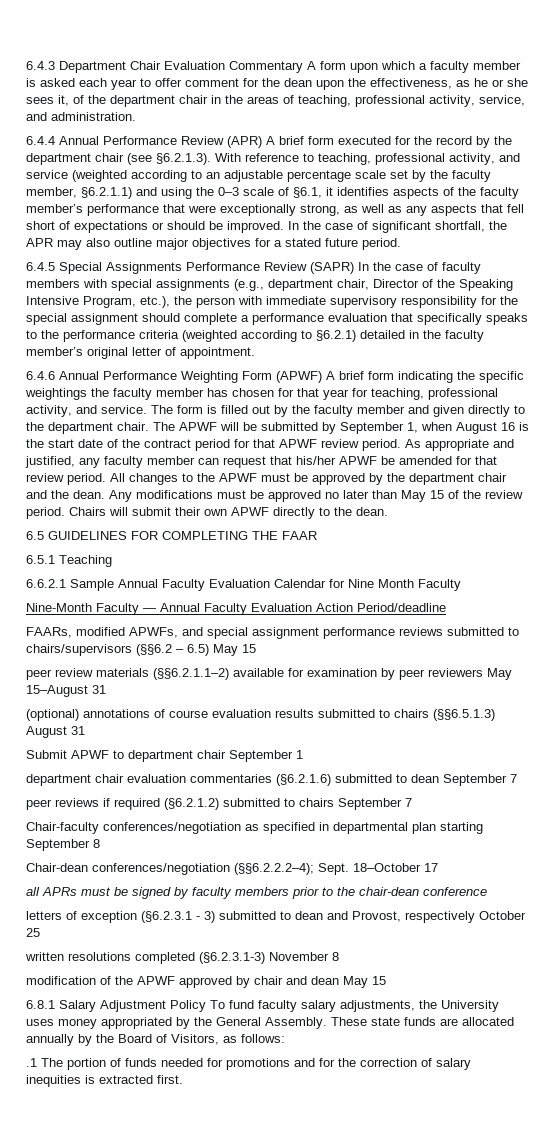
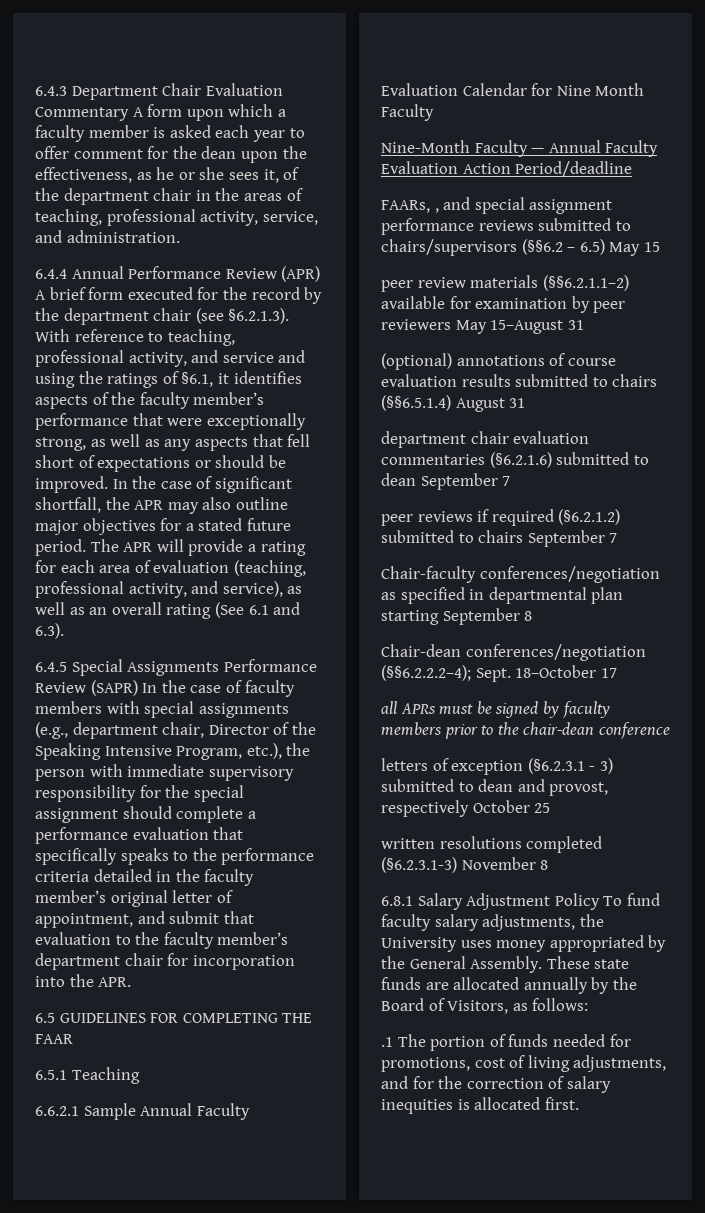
- 6.4.4 Annual Performance Review (APR) A brief form executed for the record by the department chair (see §6.2.1.3). With reference to teaching, professional activity, and service (weighted according to an adjustable percentage scale set by the faculty member, §6.2.1.1) and using the 0–3 scale of §6.1, it identifies aspects of the faculty member’s performance that were exceptionally strong, as well as any aspects that fell short of expectations or should be improved.
+ 6.4.4 Annual Performance Review (APR) A brief form executed for the record by the department chair (see §6.2.1.3). With reference to teaching, professional activity, and service and using the ratings of §6.1, it identifies aspects of the faculty member’s performance that were exceptionally strong, as well as any aspects that fell short of expectations or should be improved.
+ The APR will provide a rating for each area of evaluation (teaching, professional activity, and service), as well as an overall rating (See 6.1 and 6.3).
- 6.4.5 Special Assignments Performance Review (SAPR) In the case of faculty members with special assignments (e.g., department chair, Director of the Speaking Intensive Program, etc.), the person with immediate supervisory responsibility for the special assignment should complete a performance evaluation that specifically speaks to the performance criteria (weighted according to §6.2.1) detailed in the faculty member’s original letter of appointment.
- 6.4.6 Annual Performance Weighting Form (APWF) A brief form indicating the specific weightings the faculty member has chosen for that year for teaching, professional activity, and service. The form is filled out by the faculty member and given directly to the department chair. The APWF will be submitted by September 1, when August 16 is the start date of the contract period for that APWF review period. As appropriate and justified, any faculty member can request that his/her APWF be amended for that review period. All changes to the APWF must be approved by the department chair and the dean. Any modifications must be approved no later than May 15 of the review period. Chairs will submit their own APWF directly to the dean.
+ 6.4.5 Special Assignments Performance Review (SAPR) In the case of faculty members with special assignments (e.g., department chair, Director of the Speaking Intensive Program, etc.), the person with immediate supervisory responsibility for the special assignment should complete a performance evaluation that specifically speaks to the performance criteria detailed in the faculty member’s original letter of appointment, and submit that evaluation to the faculty member’s department chair for incorporation into the APR.
- FAARs, modified APWFs, and special assignment performance reviews submitted to chairs/supervisors (§§6.2 – 6.5) May 15
+ FAARs, , and special assignment performance reviews submitted to chairs/supervisors (§§6.2 – 6.5) May 15
- (optional) annotations of course evaluation results submitted to chairs (§§6.5.1.3) August 31
+ (optional) annotations of course evaluation results submitted to chairs (§§6.5.1.4) August 31
- Submit APWF to department chair September 1
- letters of exception (§6.2.3.1 - 3) submitted to dean and Provost, respectively October 25
+ letters of exception (§6.2.3.1 - 3) submitted to dean and provost, respectively October 25
- modification of the APWF approved by chair and dean May 15
- .1 The portion of funds needed for promotions and for the correction of salary inequities is extracted first.
+ .1 The portion of funds needed for promotions, cost of living adjustments, and for the correction of salary inequities is allocated first.

